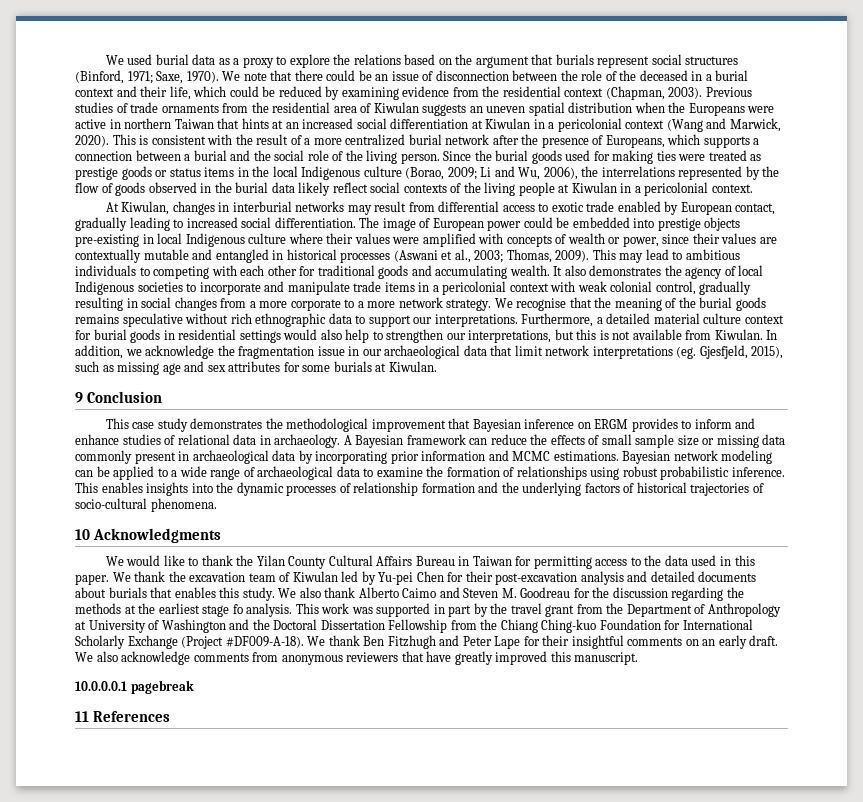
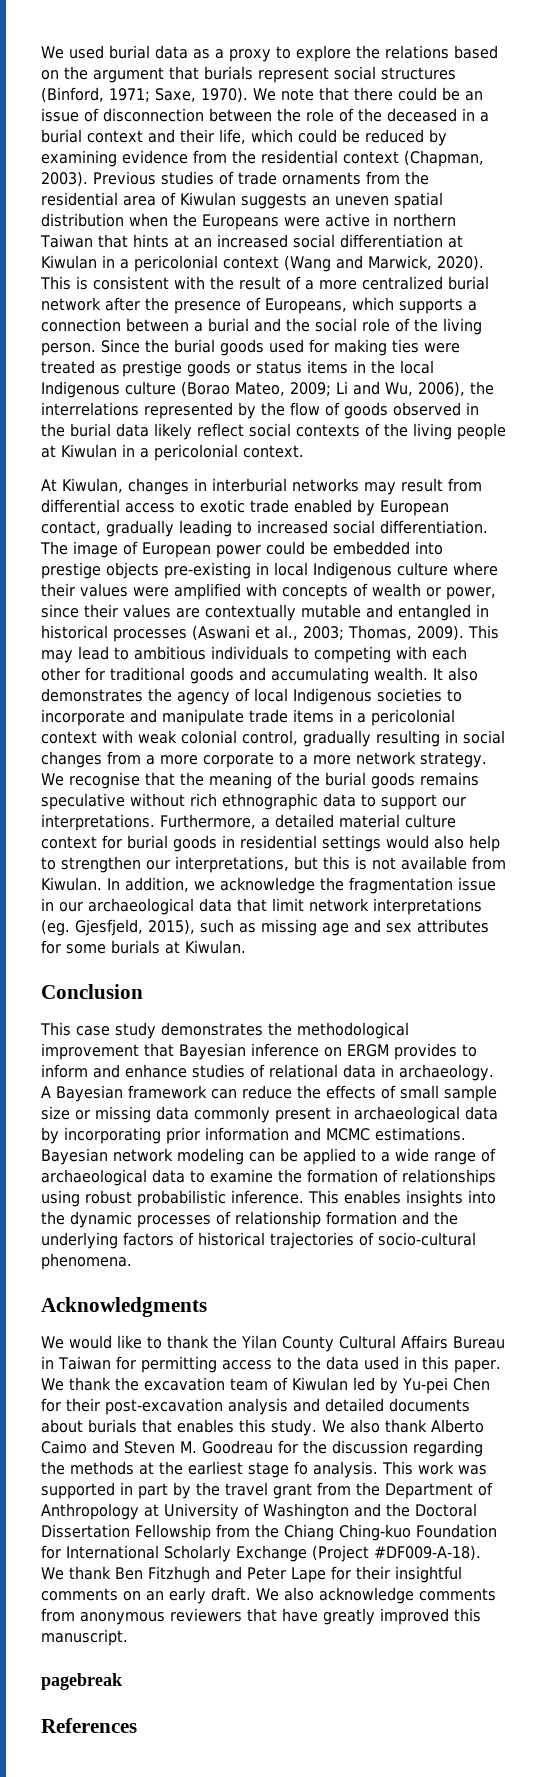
- Since the burial goods used for making ties were treated as prestige goods or status items in the local Indigenous culture (Borao, 2009; Li and Wu, 2006), the interrelations represented by the flow of goods observed in the burial data likely reflect social contexts of the living people at Kiwulan in a pericolonial context.
+ Since the burial goods used for making ties were treated as prestige goods or status items in the local Indigenous culture (Borao Mateo, 2009; Li and Wu, 2006), the interrelations represented by the flow of goods observed in the burial data likely reflect social contexts of the living people at Kiwulan in a pericolonial context.
- 9 Conclusion
+ Conclusion
- 10 Acknowledgments
+ Acknowledgments
- 10.0.0.0.1 pagebreak
+ pagebreak
- 11 References
+ References

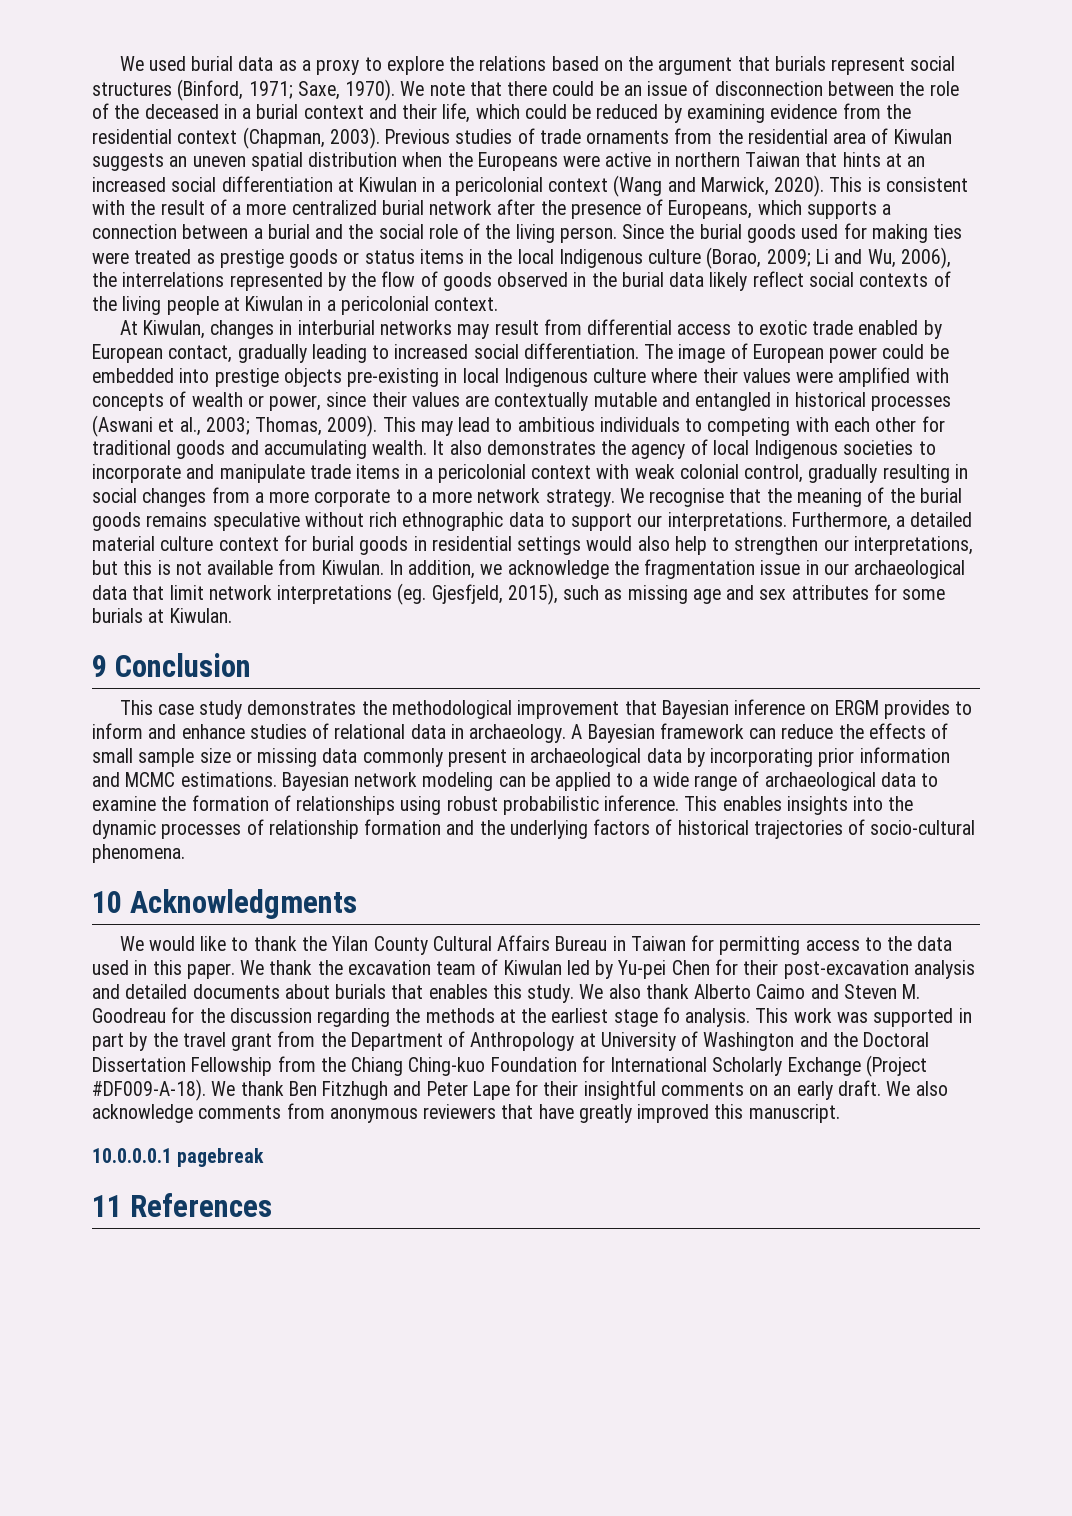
- Since the burial goods used for making ties were treated as prestige goods or status items in the local Indigenous culture (Borao Mateo, 2009; Li and Wu, 2006), the interrelations represented by the flow of goods observed in the burial data likely reflect social contexts of the living people at Kiwulan in a pericolonial context.
+ Since the burial goods used for making ties were treated as prestige goods or status items in the local Indigenous culture (Borao, 2009; Li and Wu, 2006), the interrelations represented by the flow of goods observed in the burial data likely reflect social contexts of the living people at Kiwulan in a pericolonial context.
- Conclusion
+ 9 Conclusion
- Acknowledgments
+ 10 Acknowledgments
- pagebreak
+ 10.0.0.0.1 pagebreak
- References
+ 11 References

